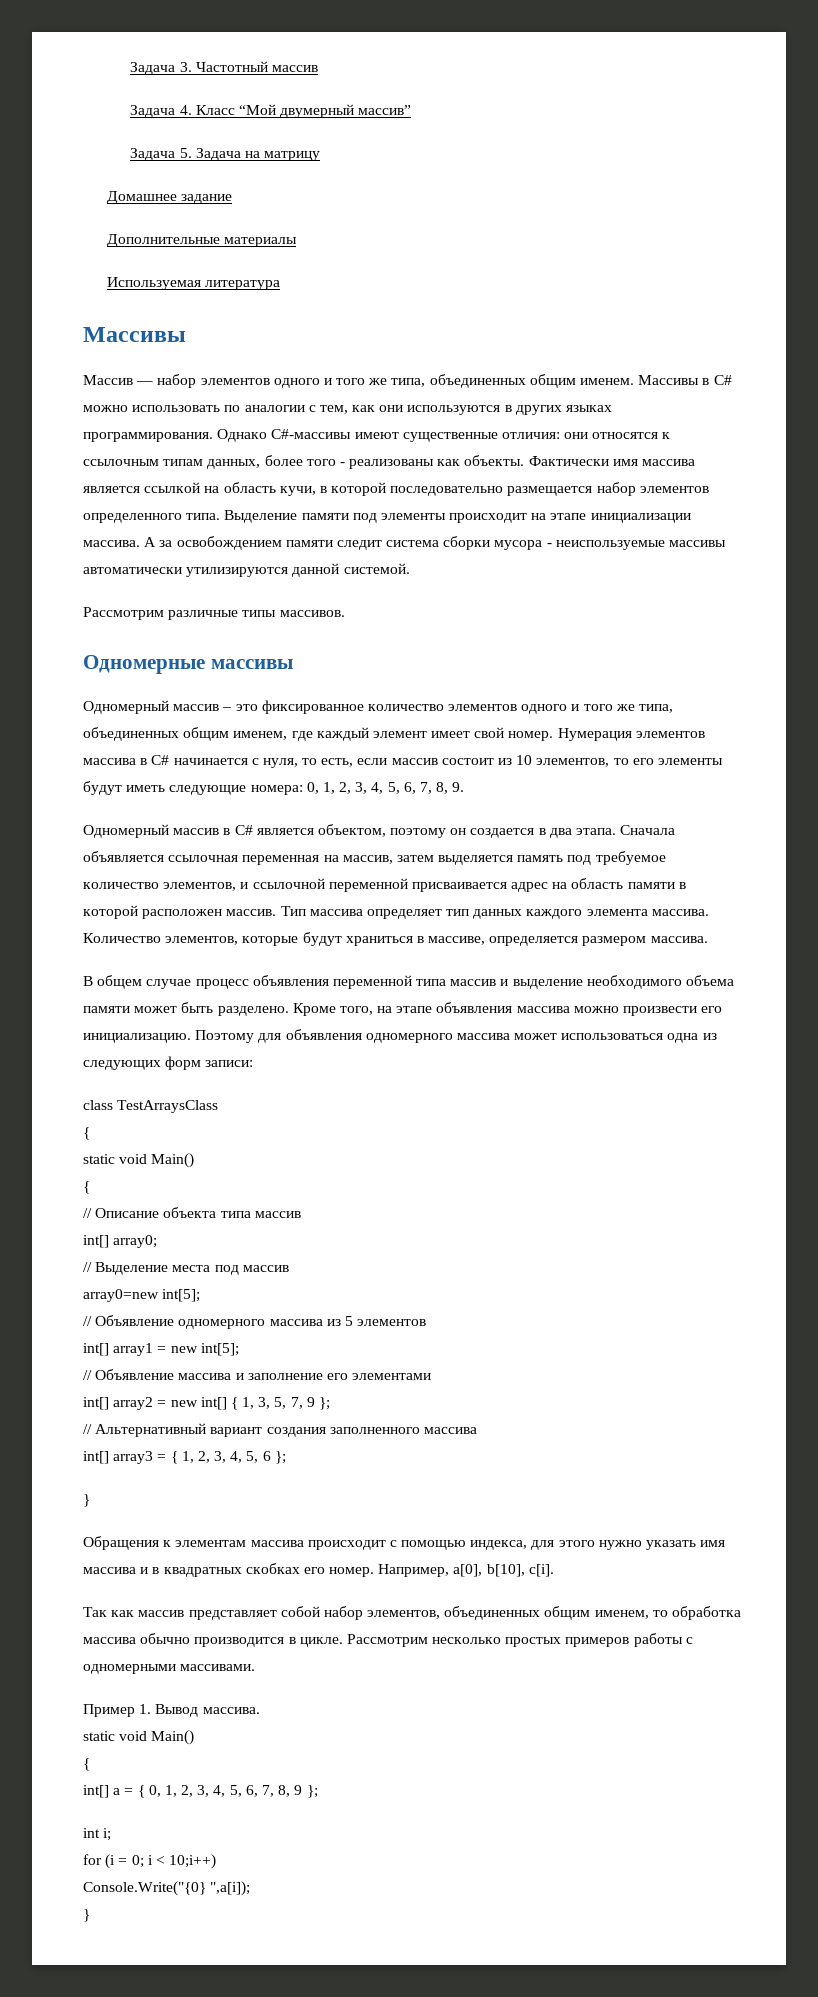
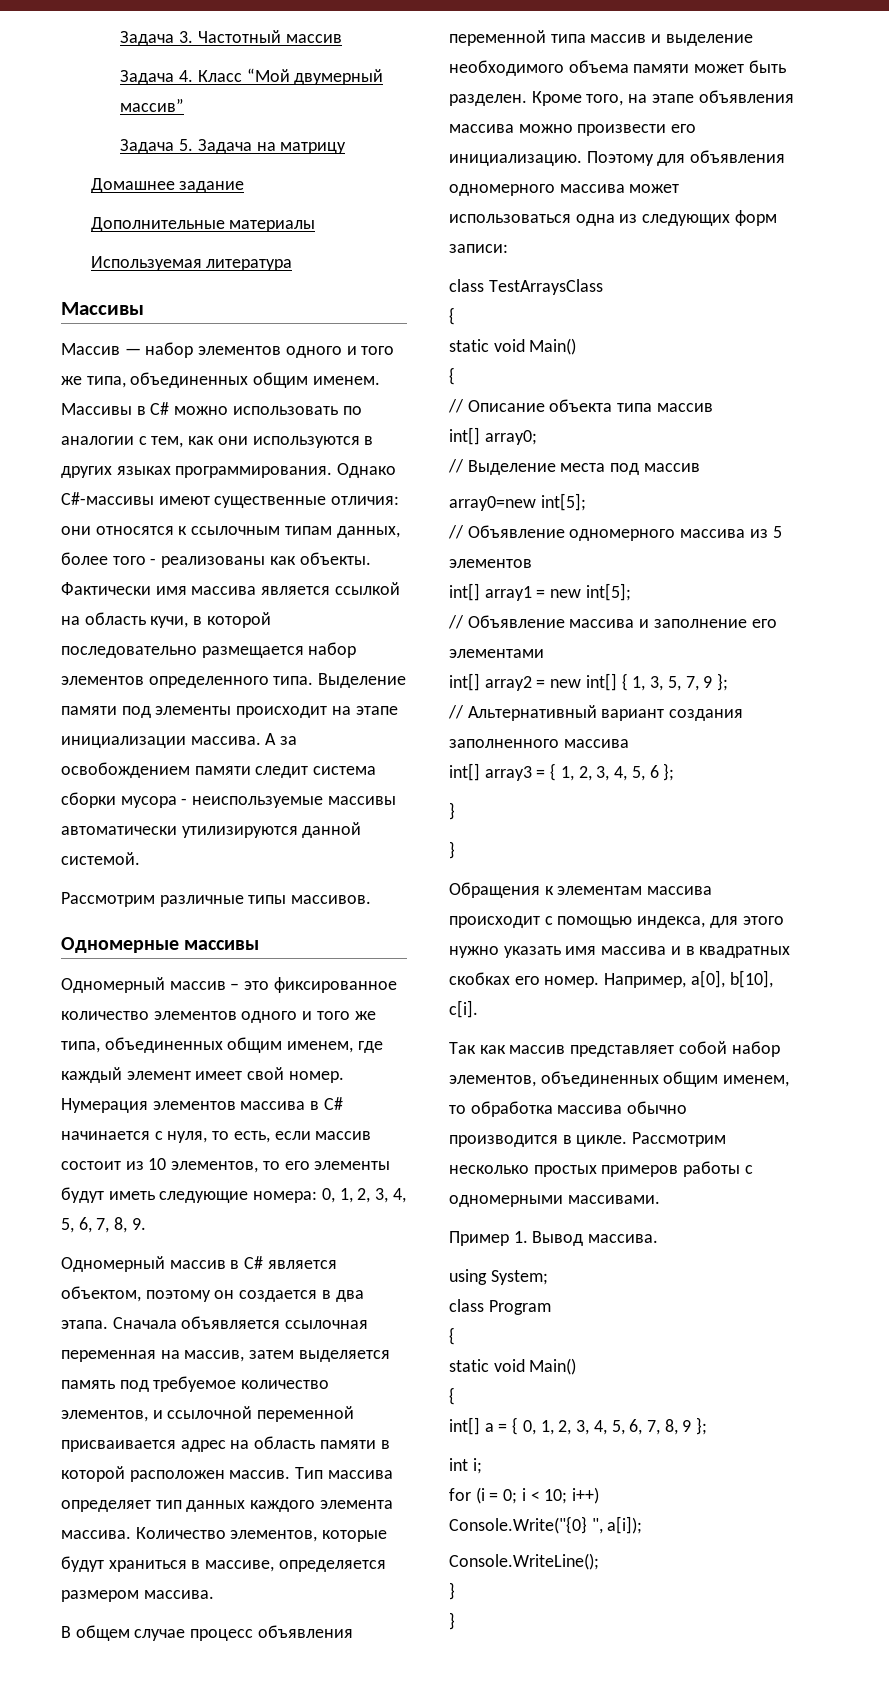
- В общем случае процесс объявления переменной типа массив и выделение необходимого объема памяти может быть разделено.
+ В общем случае процесс объявления переменной типа массив и выделение необходимого объема памяти может быть разделен.
  int[] array3 = { 1, 2, 3, 4, 5, 6 };
+ }
+ using System;
+ class Program
+ {
- for (i = 0; i < 10;i++)
+ for (i = 0; i < 10; i++)
- Console.Write("{0} ",a[i]);
+ Console.Write("{0} ", a[i]);
+ Console.WriteLine();
+ }

